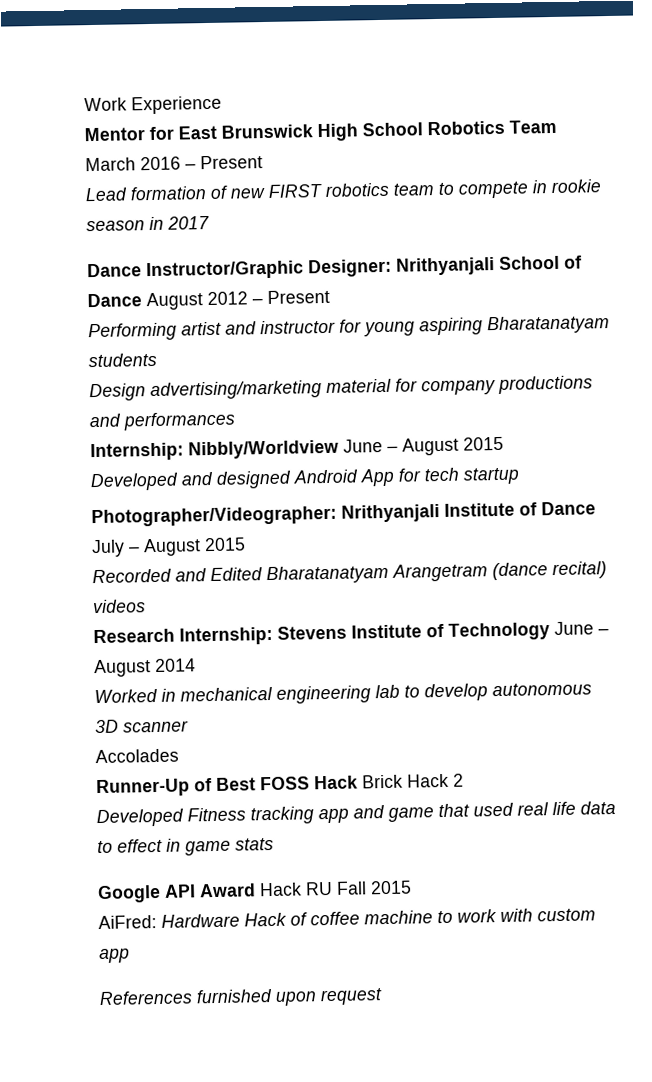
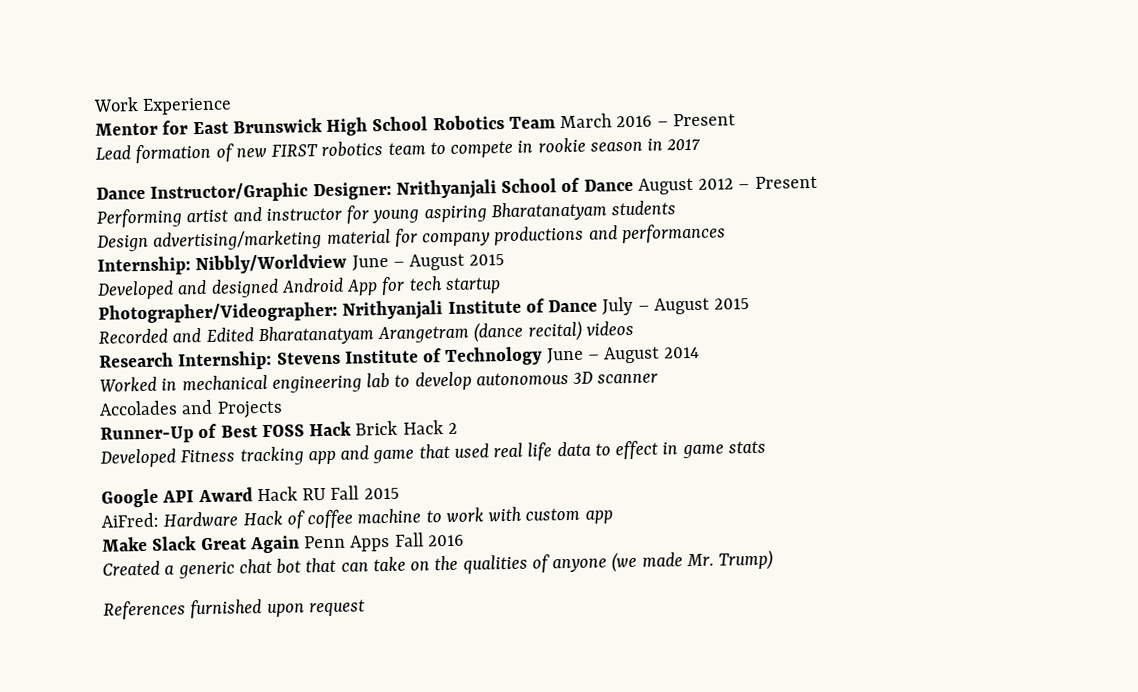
- Accolades
+ Accolades and Projects
+ Make Slack Great Again Penn Apps Fall 2016
+ Created a generic chat bot that can take on the qualities of anyone (we made Mr. Trump)

